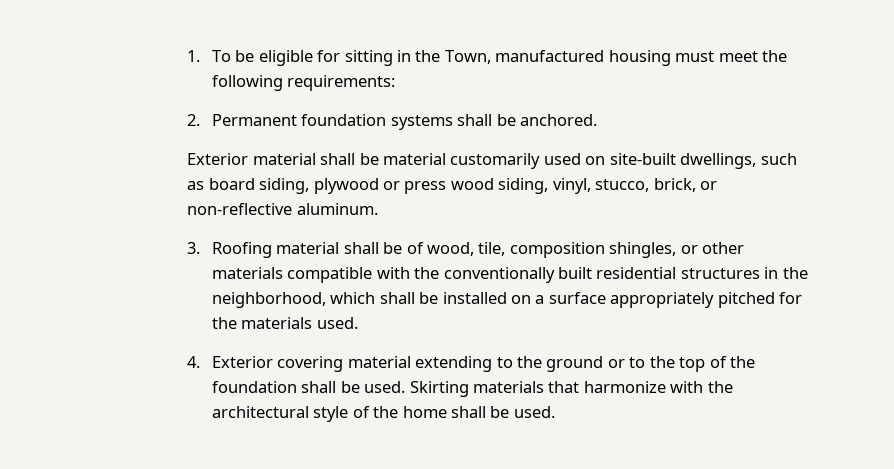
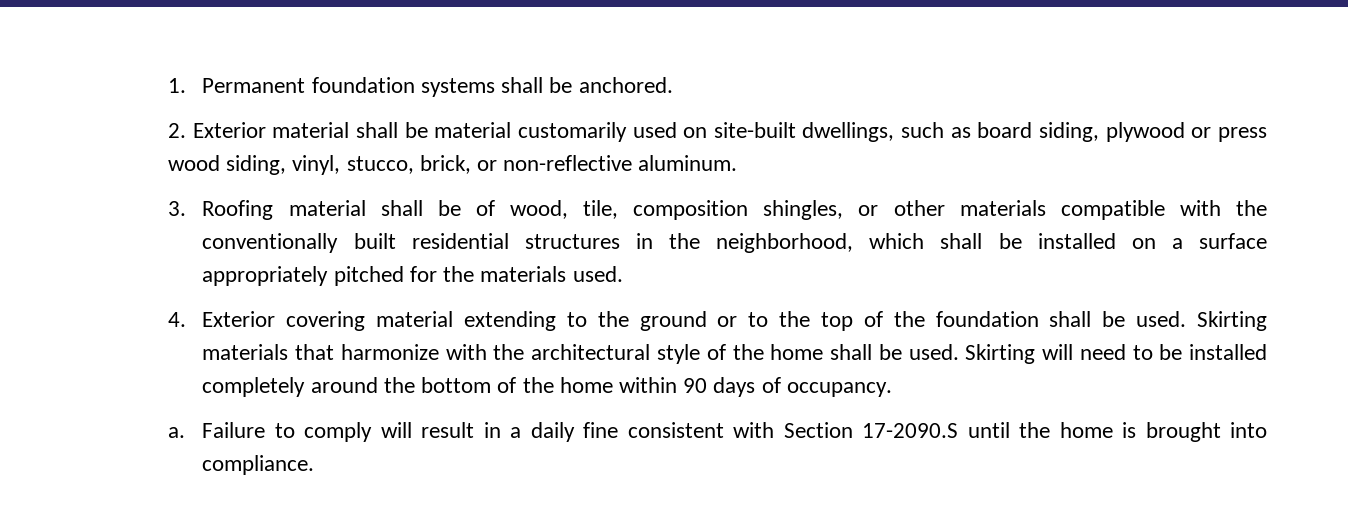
- 1. To be eligible for sitting in the Town, manufactured housing must meet the following requirements:
- 2. Permanent foundation systems shall be anchored.
+ 1. Permanent foundation systems shall be anchored.
- Exterior material shall be material customarily used on site-built dwellings, such as board siding, plywood or press wood siding, vinyl, stucco, brick, or non-reflective aluminum.
+ 2. Exterior material shall be material customarily used on site-built dwellings, such as board siding, plywood or press wood siding, vinyl, stucco, brick, or non-reflective aluminum.
+ Skirting will need to be installed completely around the bottom of the home within 90 days of occupancy.
+ a. Failure to comply will result in a daily fine consistent with Section 17-2090.S until the home is brought into compliance.

